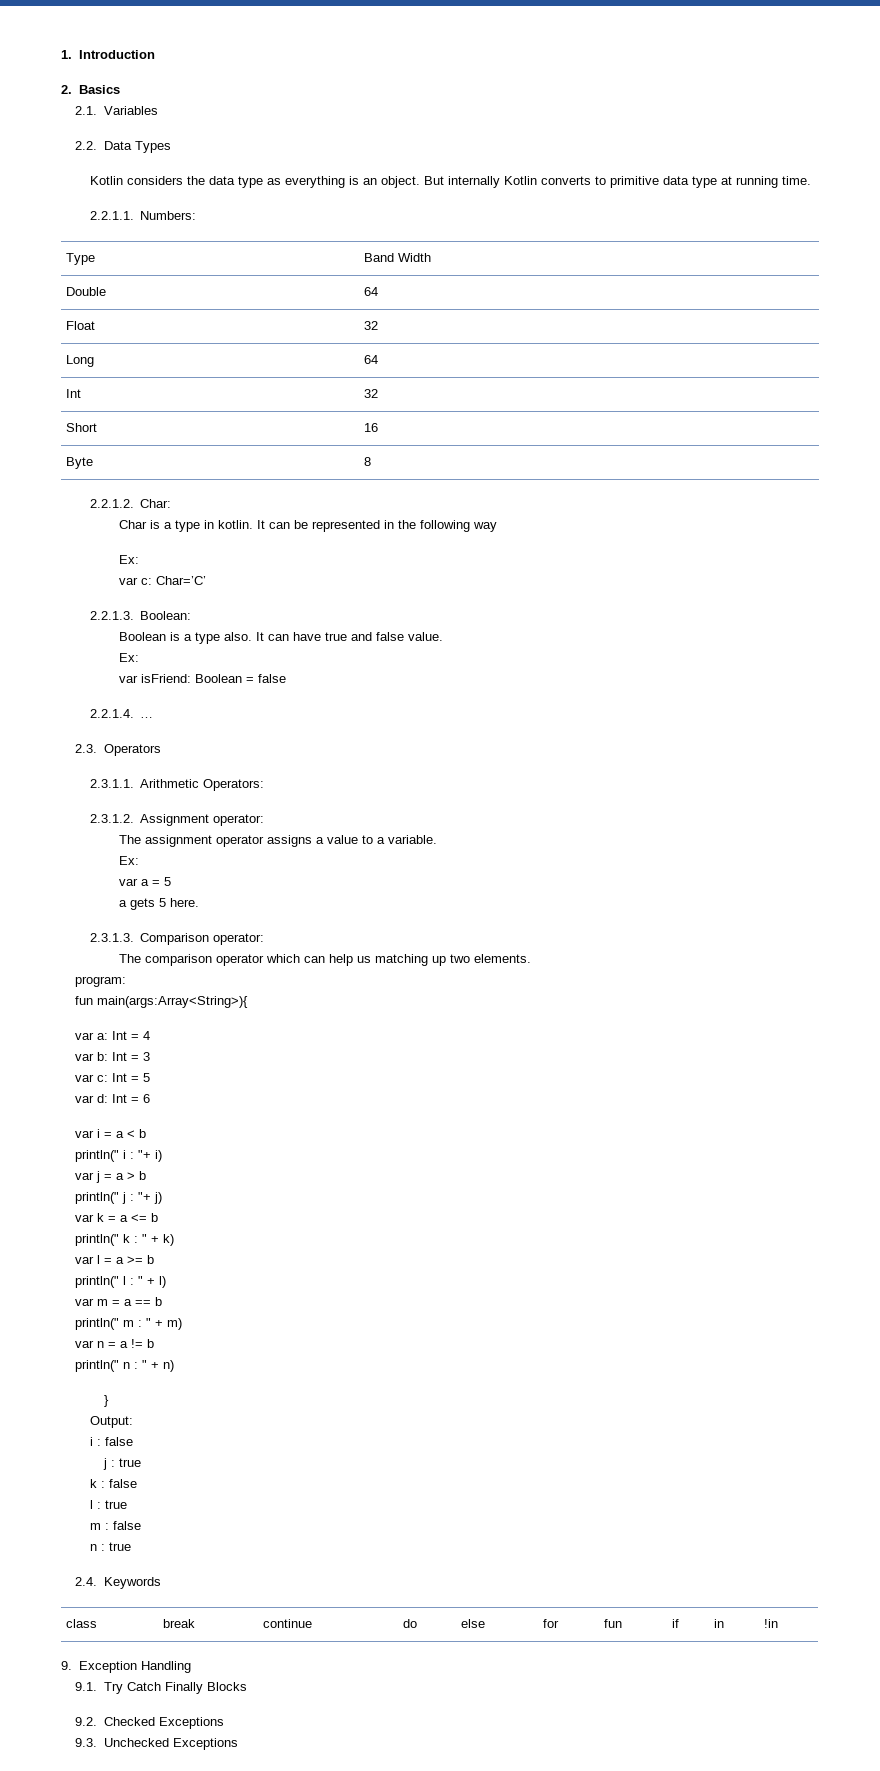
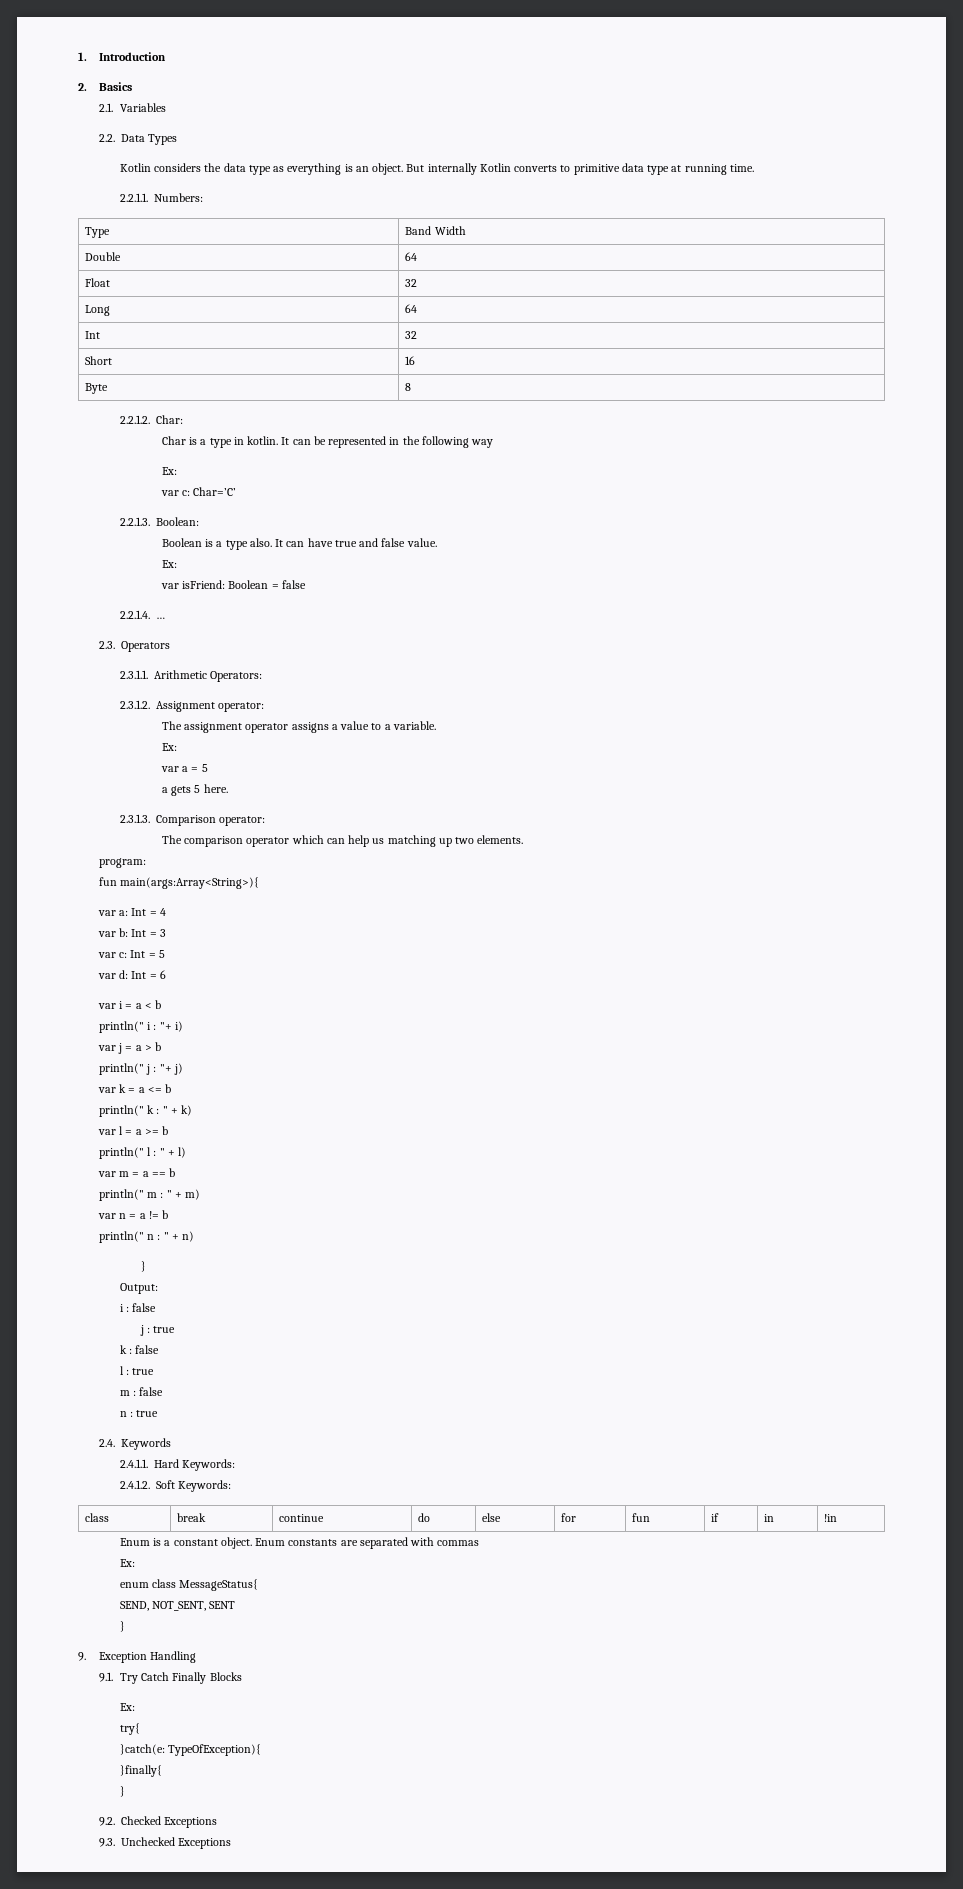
+ 2.4.1.1. Hard Keywords:
+ 2.4.1.2. Soft Keywords:
+ Enum is a constant object. Enum constants are separated with commas
+ Ex:
+ enum class MessageStatus{
+ SEND, NOT_SENT, SENT
+ }
  9.1. Try Catch Finally Blocks
+ Ex:
+ try{
+ }catch(e: TypeOfException){
+ }finally{
+ }

